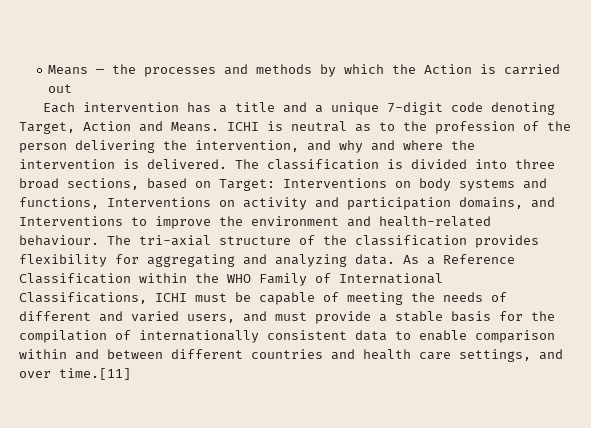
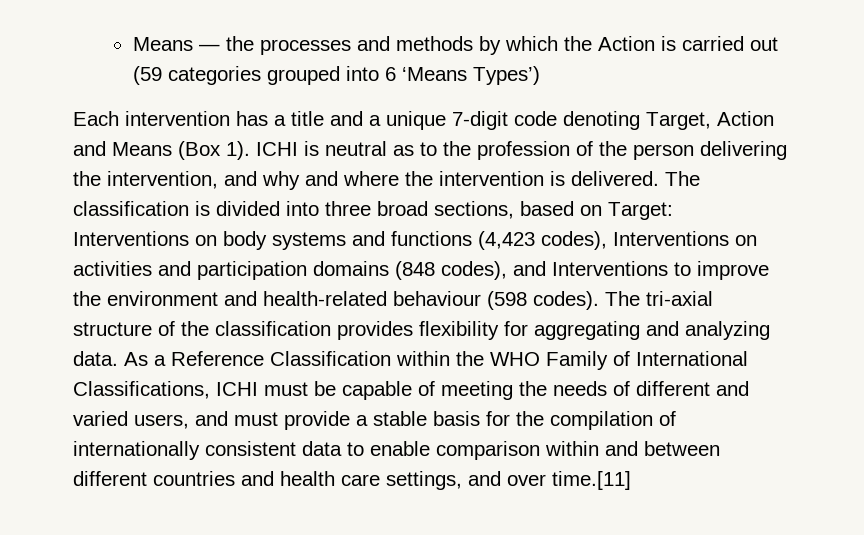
- Means — the processes and methods by which the Action is carried out
+ Means — the processes and methods by which the Action is carried out (59 categories grouped into 6 ‘Means Types’)
- Each intervention has a title and a unique 7-digit code denoting Target, Action and Means.
+ Each intervention has a title and a unique 7-digit code denoting Target, Action and Means (Box 1).
- The classification is divided into three broad sections, based on Target: Interventions on body systems and functions, Interventions on activity and participation domains, and Interventions to improve the environment and health-related behaviour.
+ The classification is divided into three broad sections, based on Target: Interventions on body systems and functions (4,423 codes), Interventions on activities and participation domains (848 codes), and Interventions to improve the environment and health-related behaviour (598 codes).

